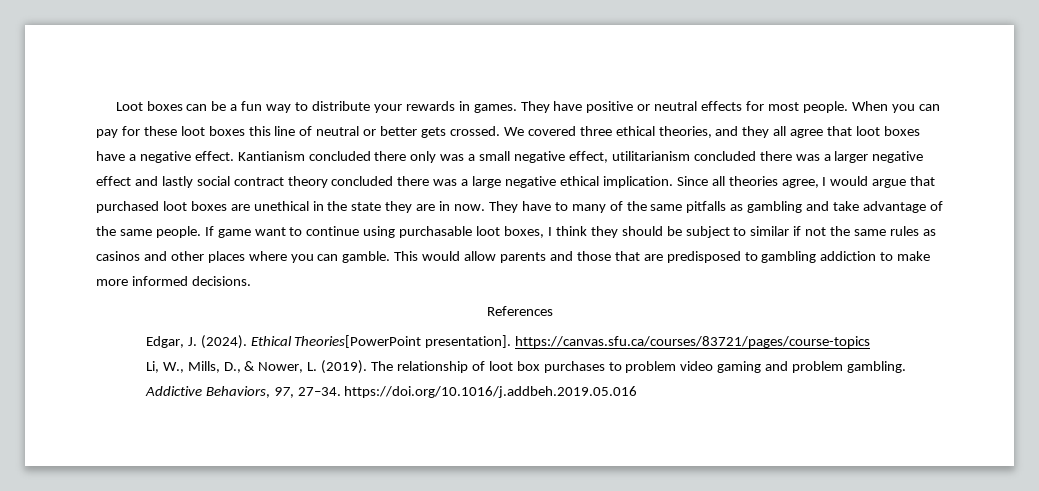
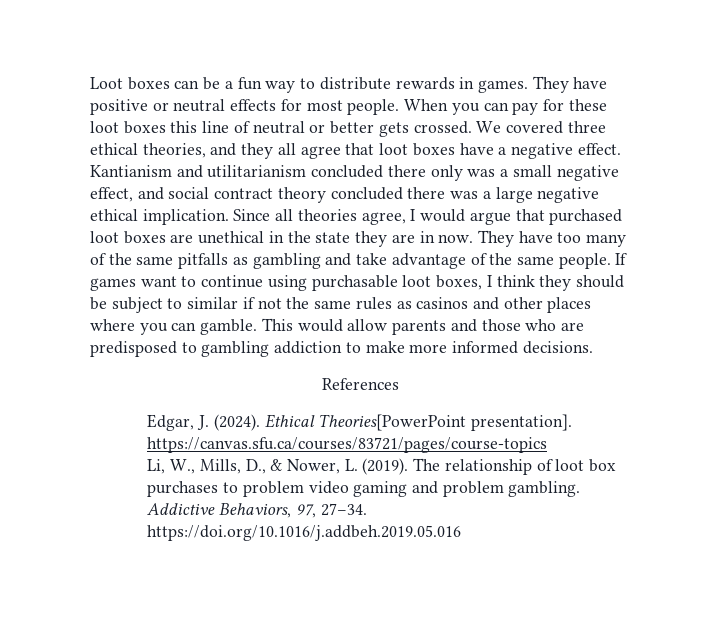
- Loot boxes can be a fun way to distribute your rewards in games.
+ Loot boxes can be a fun way to distribute rewards in games.
- Kantianism concluded there only was a small negative effect, utilitarianism concluded there was a larger negative effect and lastly social contract theory concluded there was a large negative ethical implication.
+ Kantianism and utilitarianism concluded there only was a small negative effect, and social contract theory concluded there was a large negative ethical implication.
- They have to many of the same pitfalls as gambling and take advantage of the same people.
+ They have too many of the same pitfalls as gambling and take advantage of the same people.
- If game want to continue using purchasable loot boxes, I think they should be subject to similar if not the same rules as casinos and other places where you can gamble.
+ If games want to continue using purchasable loot boxes, I think they should be subject to similar if not the same rules as casinos and other places where you can gamble.
- This would allow parents and those that are predisposed to gambling addiction to make more informed decisions.
+ This would allow parents and those who are predisposed to gambling addiction to make more informed decisions.

